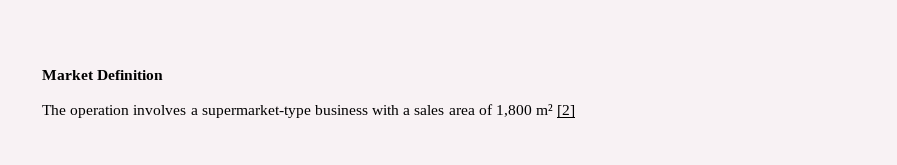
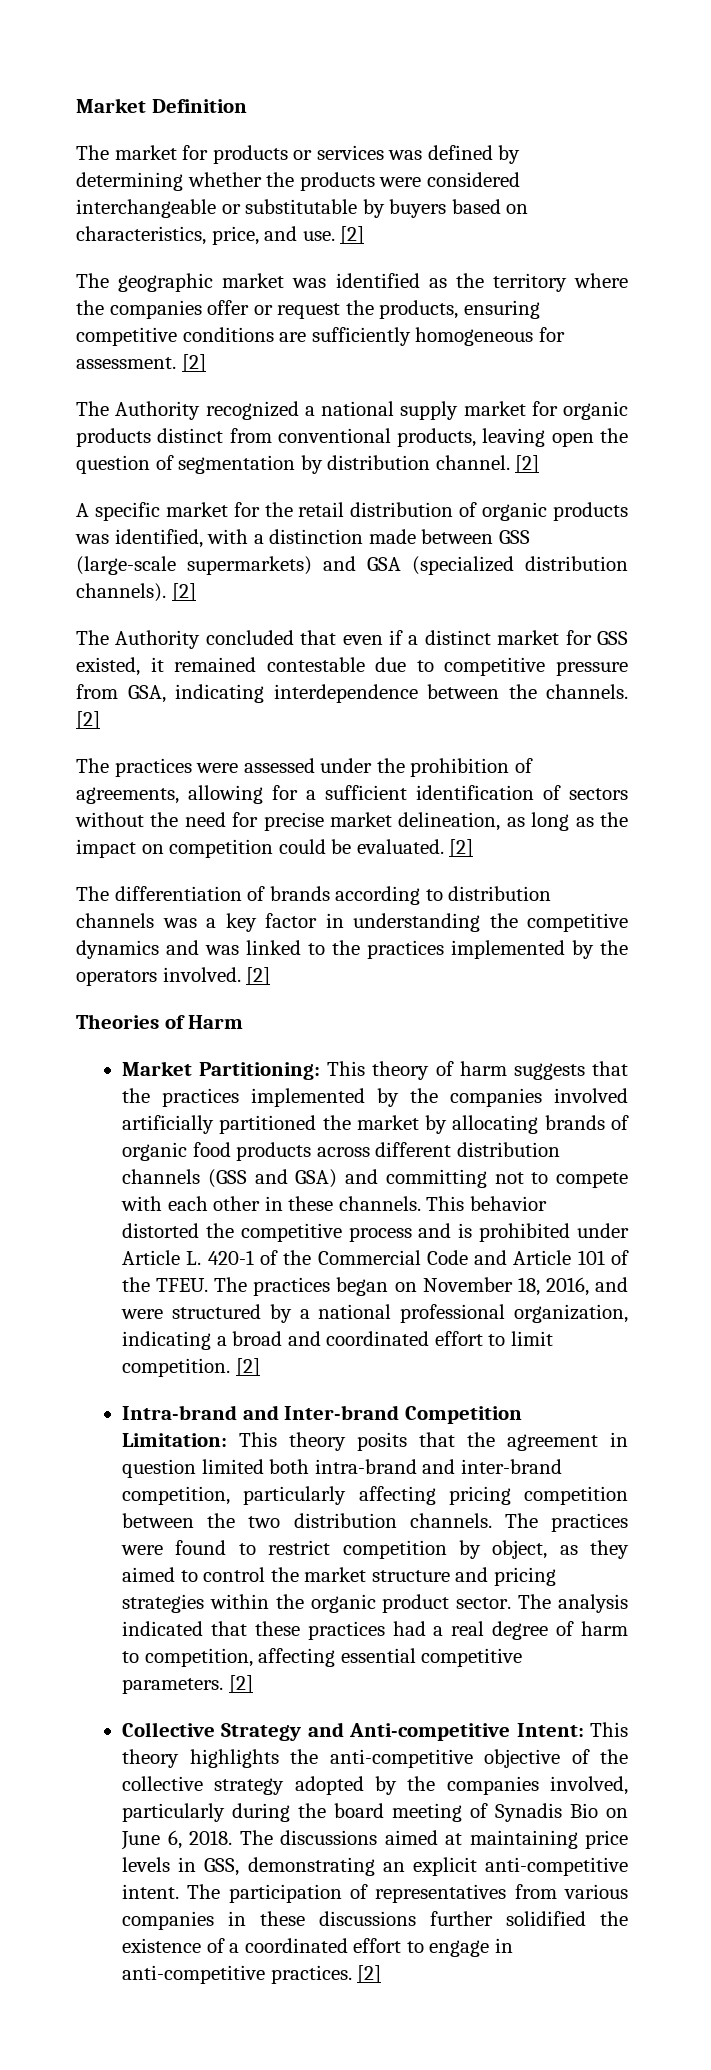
- The operation involves a supermarket-type business with a sales area of 1,800 m² [2]
+ The market for products or services was defined by determining whether the products were considered interchangeable or substitutable by buyers based on characteristics, price, and use. [2]
+ The geographic market was identified as the territory where the companies offer or request the products, ensuring competitive conditions are sufficiently homogeneous for assessment. [2]
+ The Authority recognized a national supply market for organic products distinct from conventional products, leaving open the question of segmentation by distribution channel. [2]
+ A specific market for the retail distribution of organic products was identified, with a distinction made between GSS (large-scale supermarkets) and GSA (specialized distribution channels). [2]
+ The Authority concluded that even if a distinct market for GSS existed, it remained contestable due to competitive pressure from GSA, indicating interdependence between the channels. [2]
+ The practices were assessed under the prohibition of agreements, allowing for a sufficient identification of sectors without the need for precise market delineation, as long as the impact on competition could be evaluated. [2]
+ The differentiation of brands according to distribution channels was a key factor in understanding the competitive dynamics and was linked to the practices implemented by the operators involved. [2]
+ Theories of Harm
+ Market Partitioning: This theory of harm suggests that the practices implemented by the companies involved artificially partitioned the market by allocating brands of organic food products across different distribution channels (GSS and GSA) and committing not to compete with each other in these channels. This behavior distorted the competitive process and is prohibited under Article L. 420-1 of the Commercial Code and Article 101 of the TFEU. The practices began on November 18, 2016, and were structured by a national professional organization, indicating a broad and coordinated effort to limit competition. [2]
+ Intra-brand and Inter-brand Competition Limitation: This theory posits that the agreement in question limited both intra-brand and inter-brand competition, particularly affecting pricing competition between the two distribution channels. The practices were found to restrict competition by object, as they aimed to control the market structure and pricing strategies within the organic product sector. The analysis indicated that these practices had a real degree of harm to competition, affecting essential competitive parameters. [2]
+ Collective Strategy and Anti-competitive Intent: This theory highlights the anti-competitive objective of the collective strategy adopted by the companies involved, particularly during the board meeting of Synadis Bio on June 6, 2018. The discussions aimed at maintaining price levels in GSS, demonstrating an explicit anti-competitive intent. The participation of representatives from various companies in these discussions further solidified the existence of a coordinated effort to engage in anti-competitive practices. [2]

